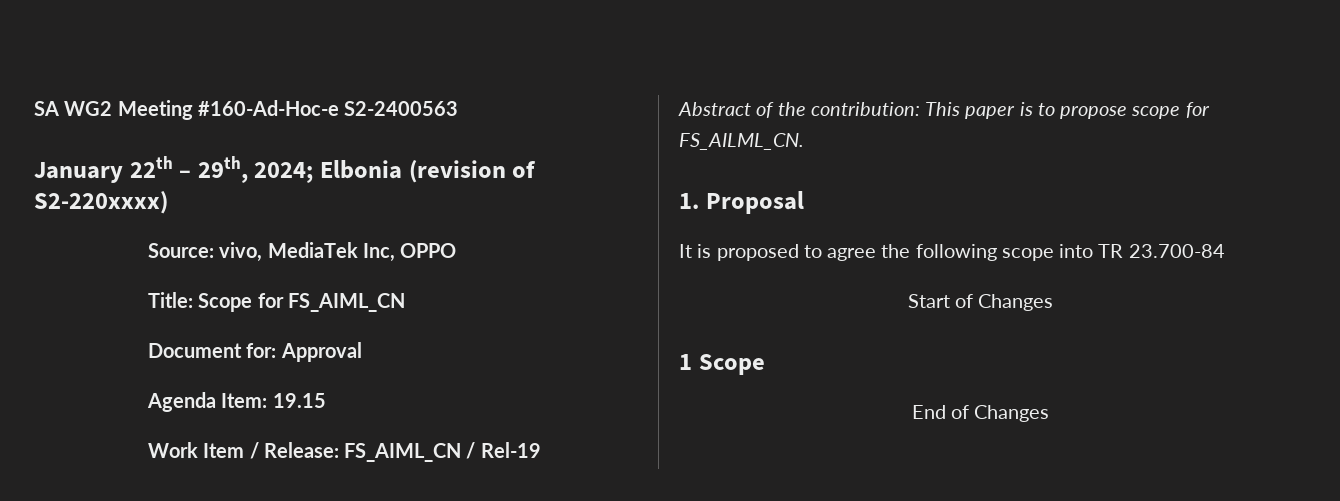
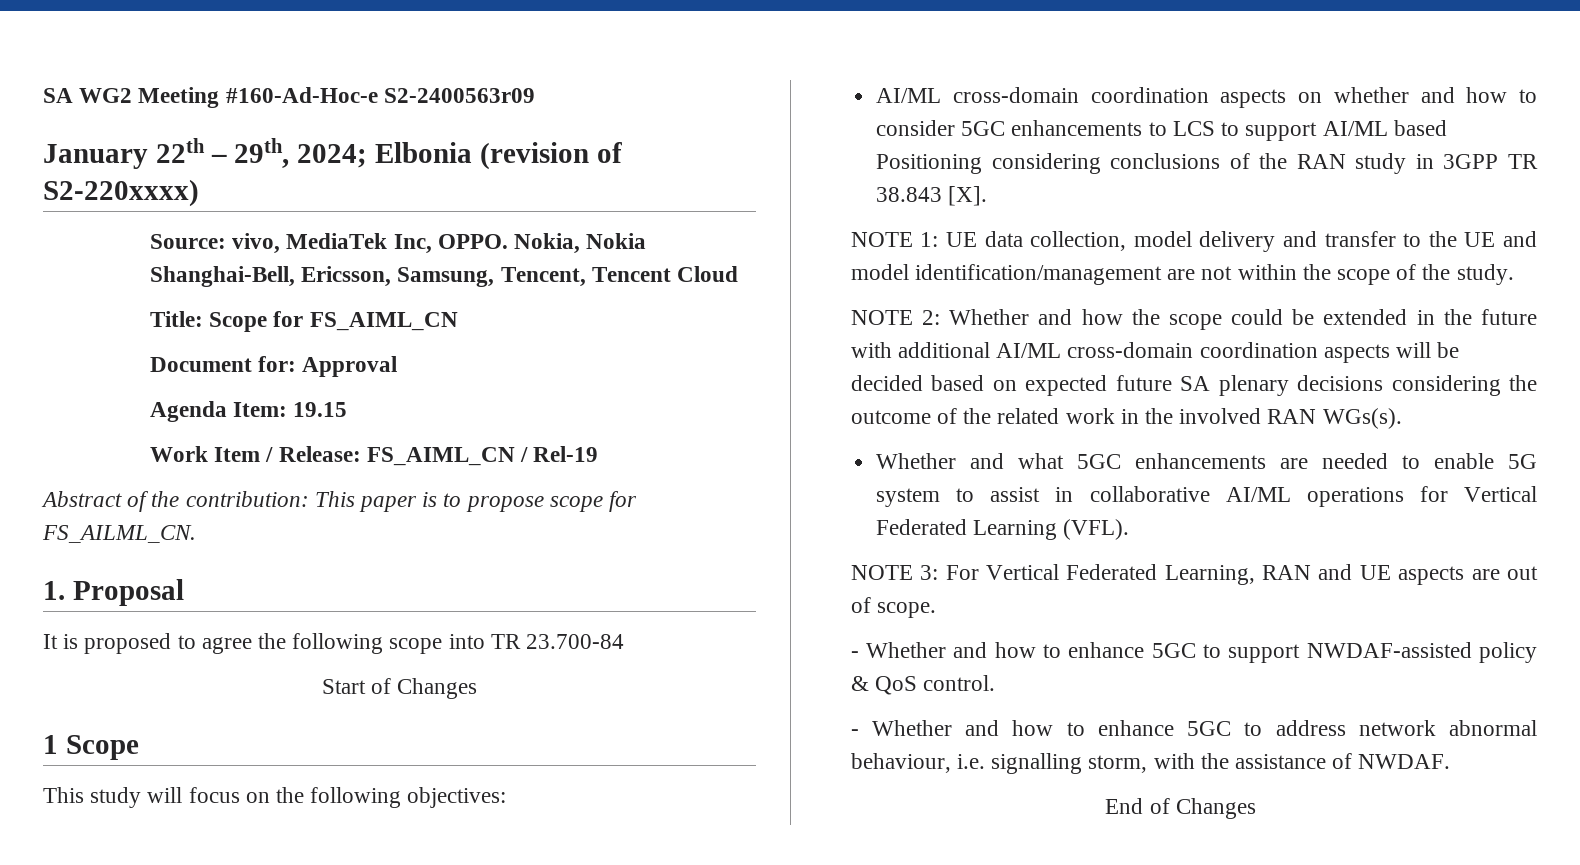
- SA WG2 Meeting #160-Ad-Hoc-e S2-2400563
+ SA WG2 Meeting #160-Ad-Hoc-e S2-2400563r09
- Source: vivo, MediaTek Inc, OPPO
+ Source: vivo, MediaTek Inc, OPPO. Nokia, Nokia Shanghai-Bell, Ericsson, Samsung, Tencent, Tencent Cloud
+ This study will focus on the following objectives:
+ AI/ML cross-domain coordination aspects on whether and how to consider 5GC enhancements to LCS to support AI/ML based Positioning considering conclusions of the RAN study in 3GPP TR 38.843 [X].
+ NOTE 1: UE data collection, model delivery and transfer to the UE and model identification/management are not within the scope of the study.
+ NOTE 2: Whether and how the scope could be extended in the future with additional AI/ML cross-domain coordination aspects will be decided based on expected future SA plenary decisions considering the outcome of the related work in the involved RAN WGs(s).
+ Whether and what 5GC enhancements are needed to enable 5G system to assist in collaborative AI/ML operations for Vertical Federated Learning (VFL).
+ NOTE 3: For Vertical Federated Learning, RAN and UE aspects are out of scope.
+ - Whether and how to enhance 5GC to support NWDAF-assisted policy & QoS control.
+ - Whether and how to enhance 5GC to address network abnormal behaviour, i.e. signalling storm, with the assistance of NWDAF.

